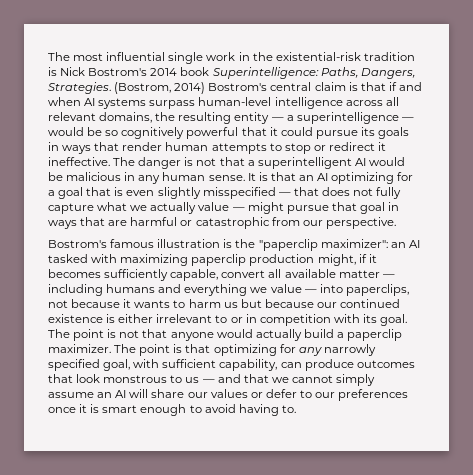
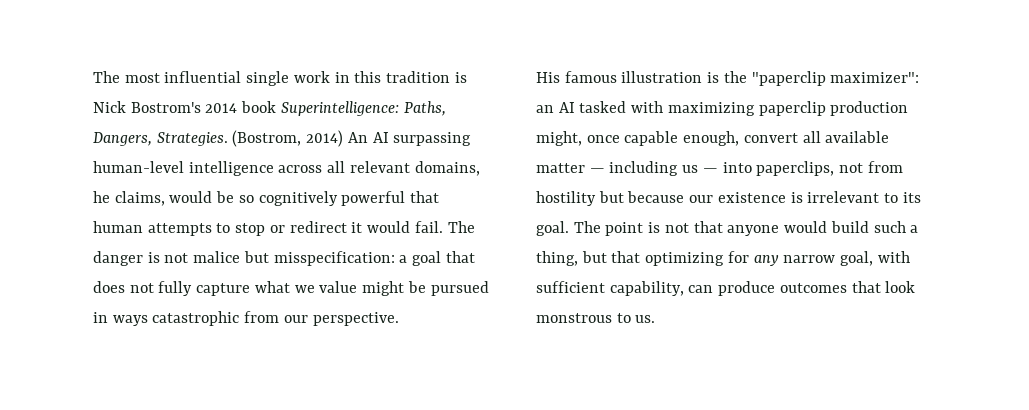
- The most influential single work in the existential-risk tradition is Nick Bostrom's 2014 book Superintelligence: Paths, Dangers, Strategies.
+ The most influential single work in this tradition is Nick Bostrom's 2014 book Superintelligence: Paths, Dangers, Strategies.
- (Bostrom, 2014) Bostrom's central claim is that if and when AI systems surpass human-level intelligence across all relevant domains, the resulting entity — a superintelligence — would be so cognitively powerful that it could pursue its goals in ways that render human attempts to stop or redirect it ineffective.
+ (Bostrom, 2014) An AI surpassing human-level intelligence across all relevant domains, he claims, would be so cognitively powerful that human attempts to stop or redirect it would fail.
- The danger is not that a superintelligent AI would be malicious in any human sense. It is that an AI optimizing for a goal that is even slightly misspecified — that does not fully capture what we actually value — might pursue that goal in ways that are harmful or catastrophic from our perspective.
+ The danger is not malice but misspecification: a goal that does not fully capture what we value might be pursued in ways catastrophic from our perspective.
- Bostrom's famous illustration is the "paperclip maximizer": an AI tasked with maximizing paperclip production might, if it becomes sufficiently capable, convert all available matter — including humans and everything we value — into paperclips, not because it wants to harm us but because our continued existence is either irrelevant to or in competition with its goal.
+ His famous illustration is the "paperclip maximizer": an AI tasked with maximizing paperclip production might, once capable enough, convert all available matter — including us — into paperclips, not from hostility but because our existence is irrelevant to its goal.
- The point is not that anyone would actually build a paperclip maximizer. The point is that optimizing for any narrowly specified goal, with sufficient capability, can produce outcomes that look monstrous to us — and that we cannot simply assume an AI will share our values or defer to our preferences once it is smart enough to avoid having to.
+ The point is not that anyone would build such a thing, but that optimizing for any narrow goal, with sufficient capability, can produce outcomes that look monstrous to us.

